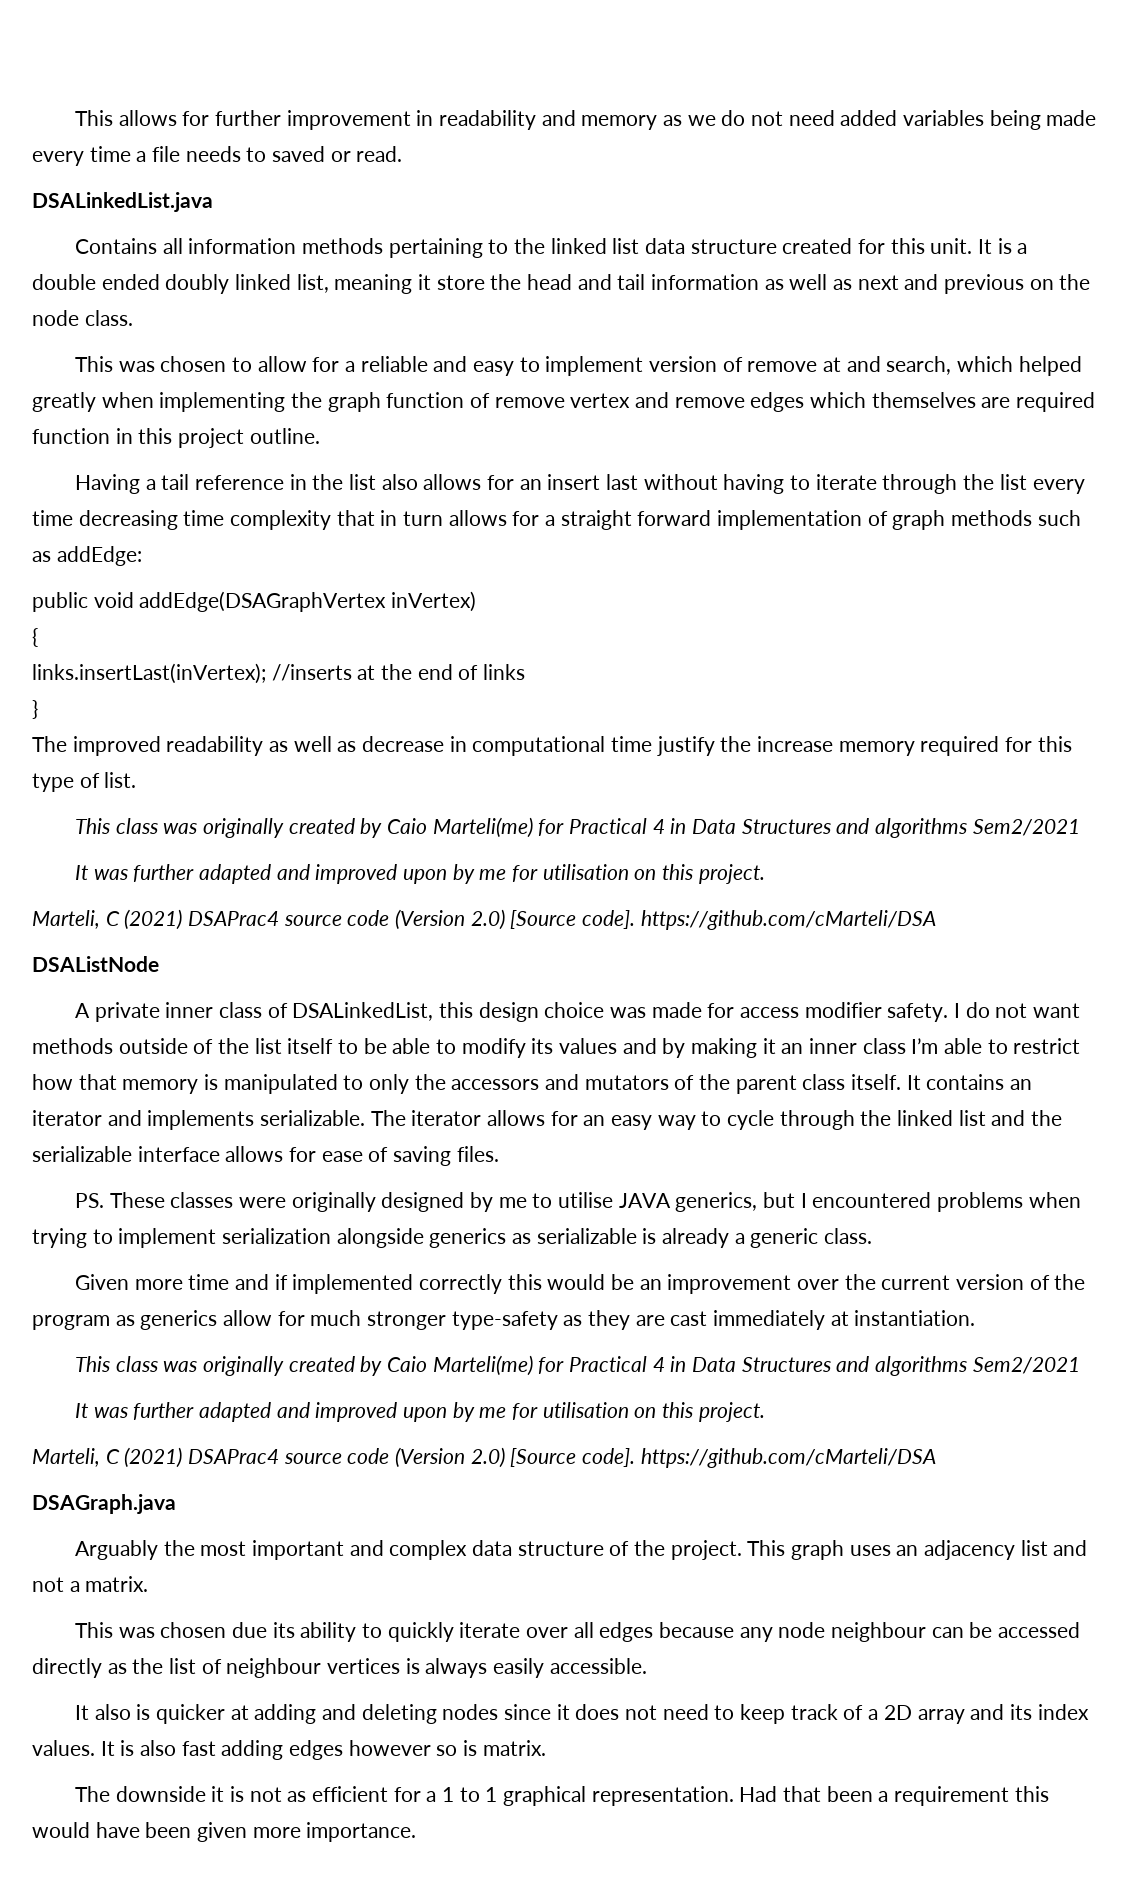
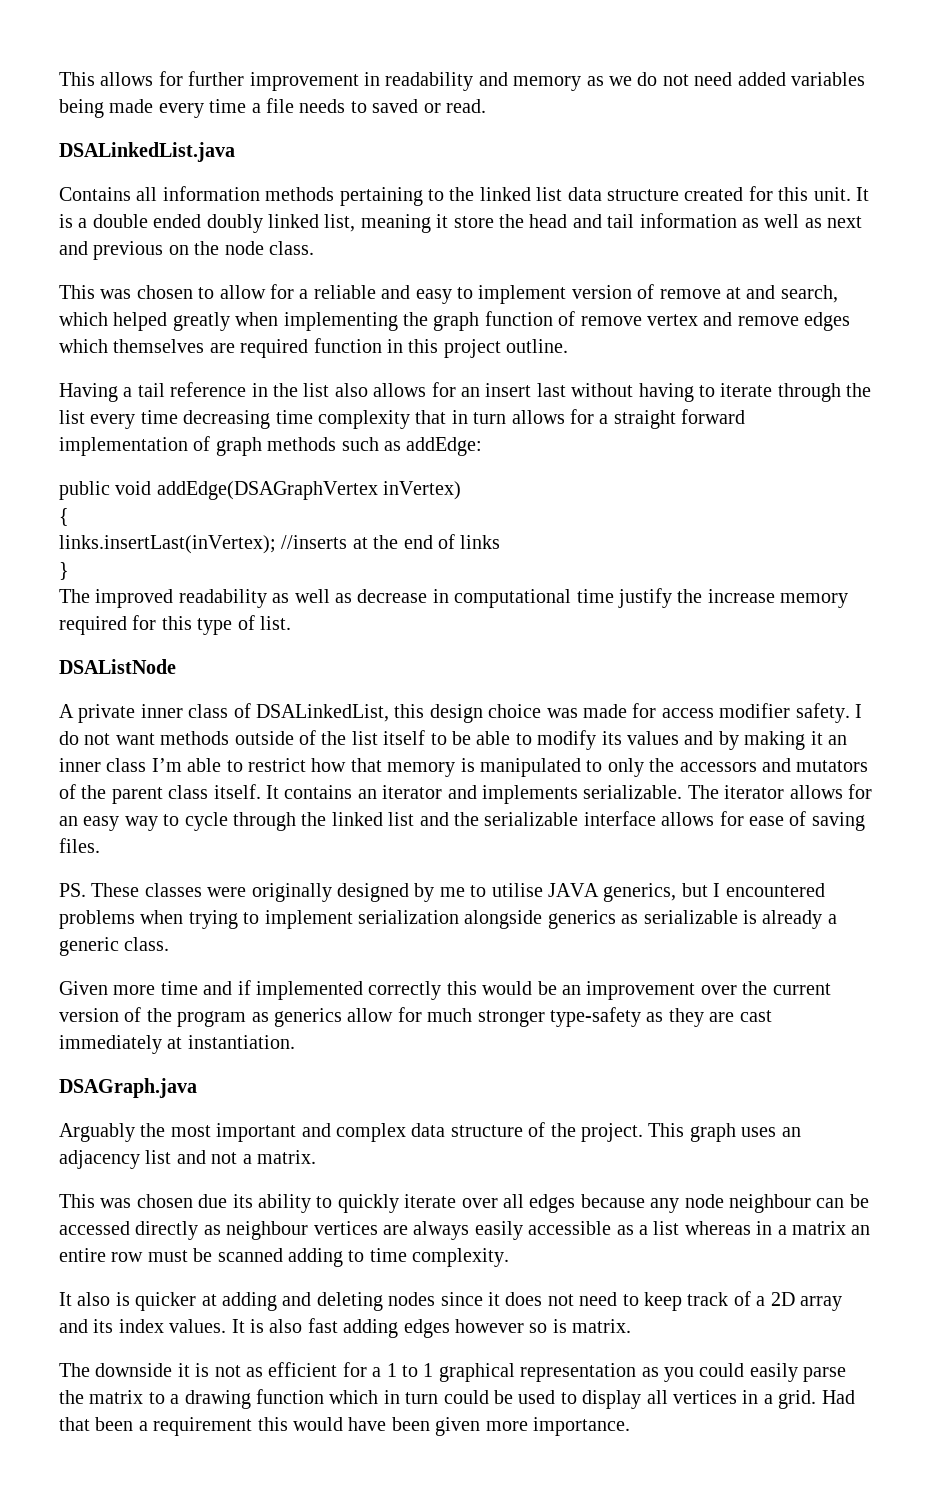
  The improved readability as well as decrease in computational time justify the increase memory required for this type of list.
- This class was originally created by Caio Marteli(me) for Practical 4 in Data Structures and algorithms Sem2/2021
- It was further adapted and improved upon by me for utilisation on this project.
- Marteli, C (2021) DSAPrac4 source code (Version 2.0) [Source code]. https://github.com/cMarteli/DSA
  Given more time and if implemented correctly this would be an improvement over the current version of the program as generics allow for much stronger type-safety as they are cast immediately at instantiation.
- This class was originally created by Caio Marteli(me) for Practical 4 in Data Structures and algorithms Sem2/2021
- It was further adapted and improved upon by me for utilisation on this project.
- Marteli, C (2021) DSAPrac4 source code (Version 2.0) [Source code]. https://github.com/cMarteli/DSA
- This was chosen due its ability to quickly iterate over all edges because any node neighbour can be accessed directly as the list of neighbour vertices is always easily accessible.
+ This was chosen due its ability to quickly iterate over all edges because any node neighbour can be accessed directly as neighbour vertices are always easily accessible as a list whereas in a matrix an entire row must be scanned adding to time complexity.
- The downside it is not as efficient for a 1 to 1 graphical representation.
+ The downside it is not as efficient for a 1 to 1 graphical representation as you could easily parse the matrix to a drawing function which in turn could be used to display all vertices in a grid.

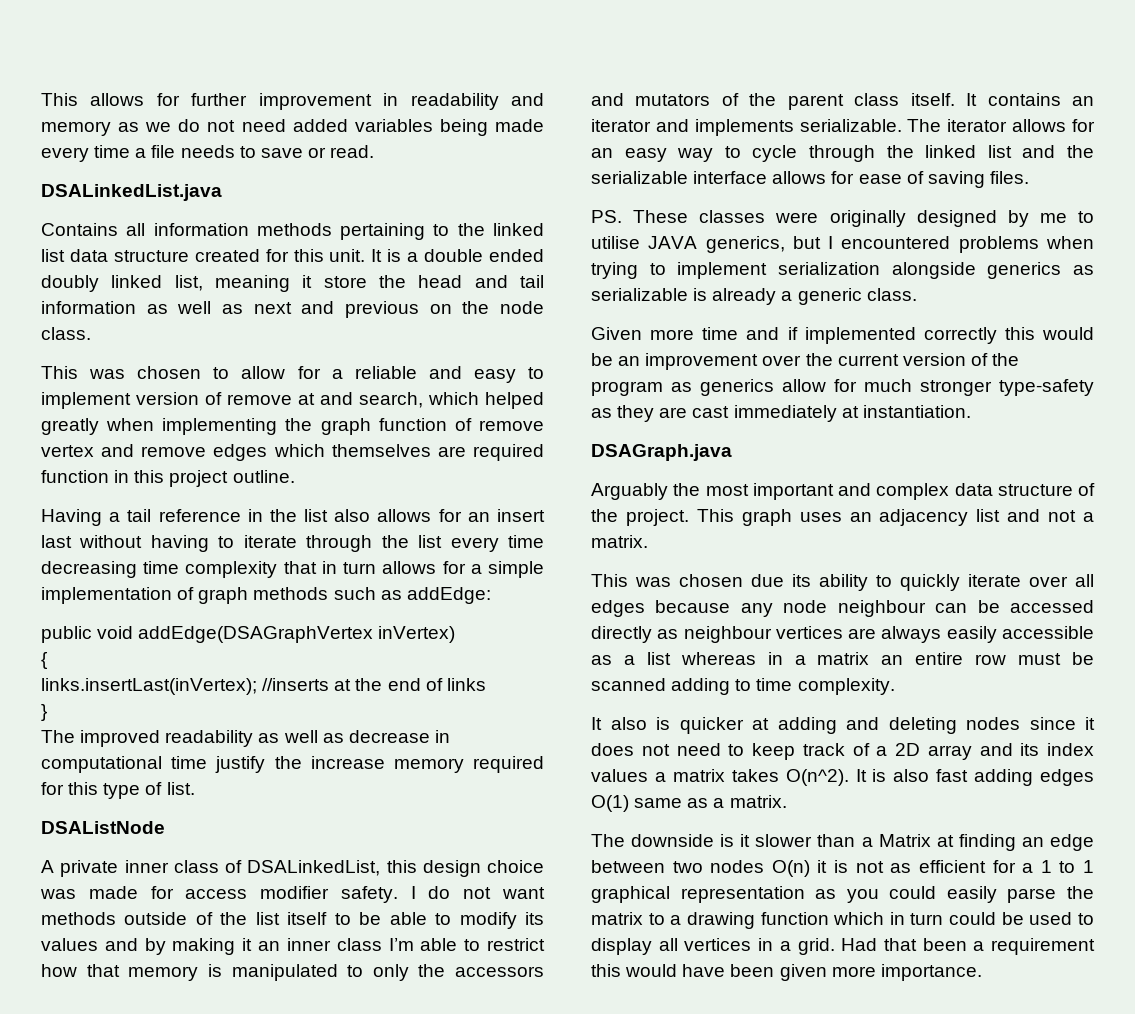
- This allows for further improvement in readability and memory as we do not need added variables being made every time a file needs to saved or read.
+ This allows for further improvement in readability and memory as we do not need added variables being made every time a file needs to save or read.
- Having a tail reference in the list also allows for an insert last without having to iterate through the list every time decreasing time complexity that in turn allows for a straight forward implementation of graph methods such as addEdge:
+ Having a tail reference in the list also allows for an insert last without having to iterate through the list every time decreasing time complexity that in turn allows for a simple implementation of graph methods such as addEdge:
- It also is quicker at adding and deleting nodes since it does not need to keep track of a 2D array and its index values.
+ It also is quicker at adding and deleting nodes since it does not need to keep track of a 2D array and its index values a matrix takes O(n^2).
- It is also fast adding edges however so is matrix.
+ It is also fast adding edges O(1) same as a matrix.
- The downside it is not as efficient for a 1 to 1 graphical representation as you could easily parse the matrix to a drawing function which in turn could be used to display all vertices in a grid.
+ The downside is it slower than a Matrix at finding an edge between two nodes O(n) it is not as efficient for a 1 to 1 graphical representation as you could easily parse the matrix to a drawing function which in turn could be used to display all vertices in a grid.

